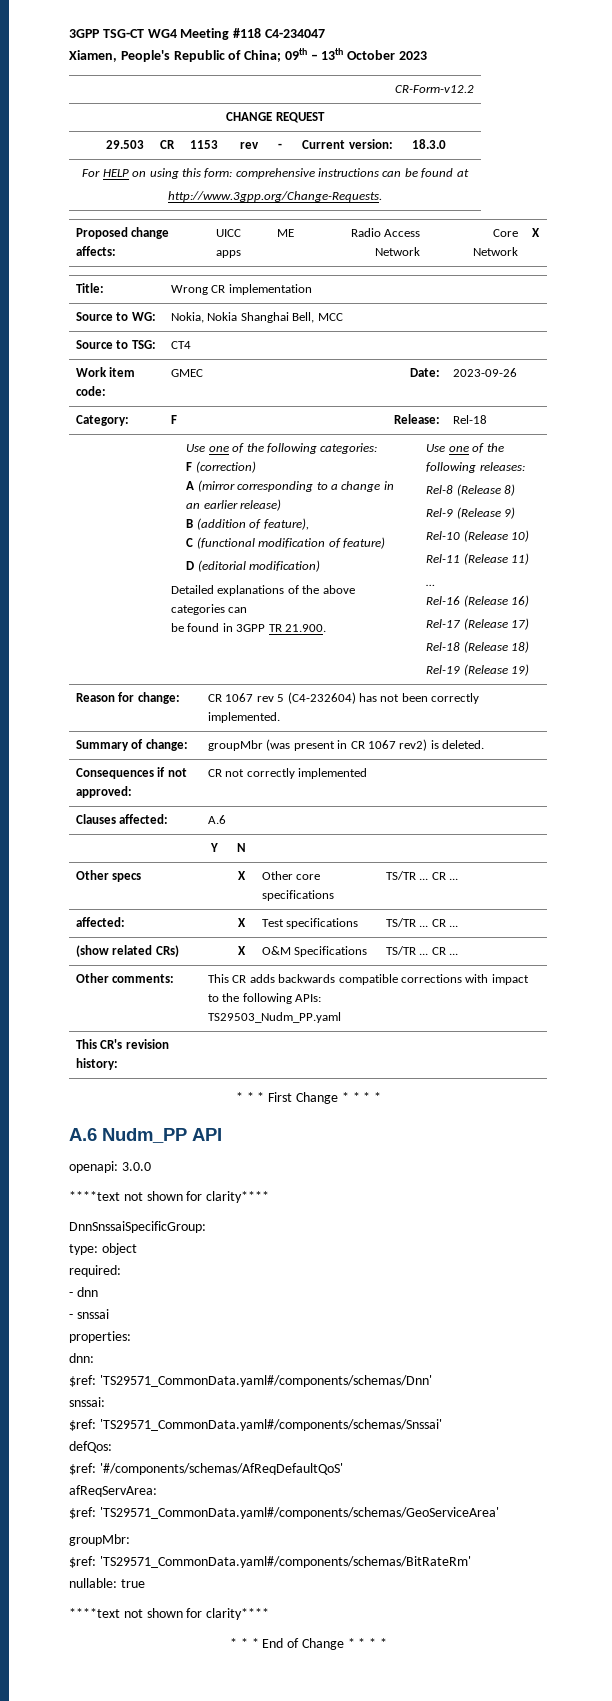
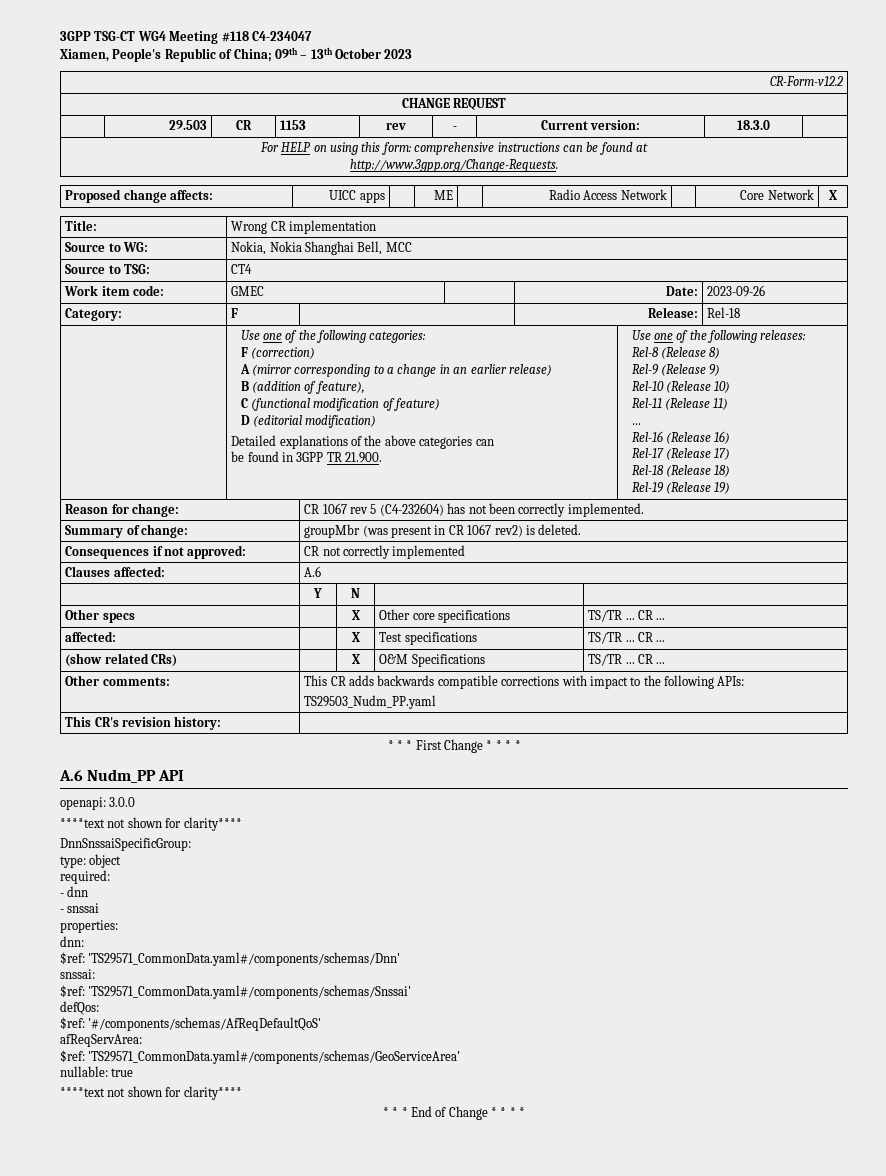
- groupMbr:
- $ref: 'TS29571_CommonData.yaml#/components/schemas/BitRateRm'

